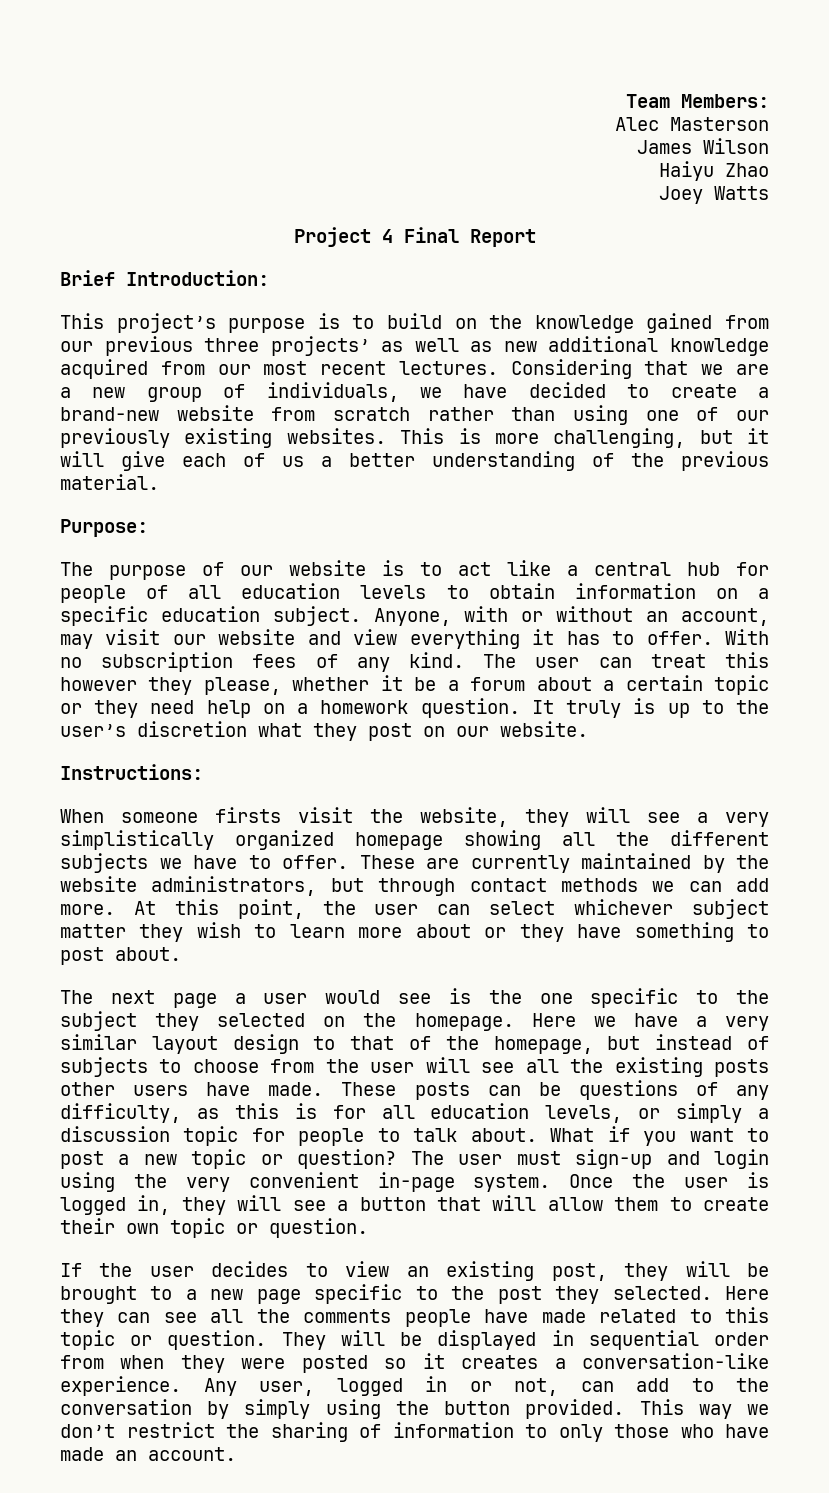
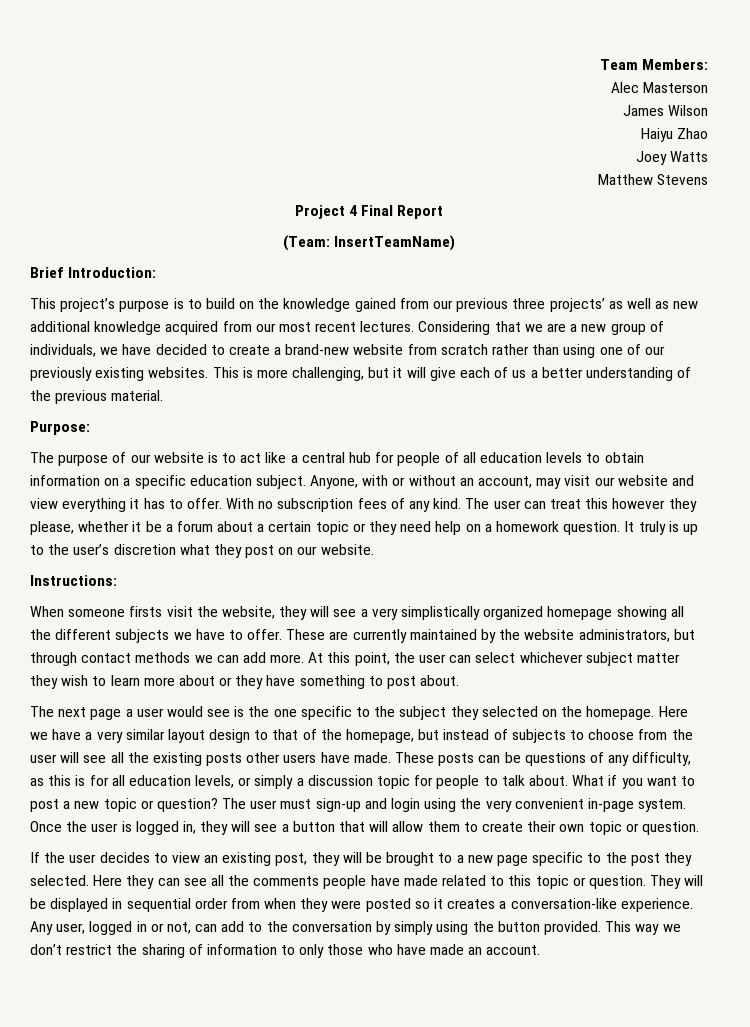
+ Matthew Stevens
+ (Team: InsertTeamName)

